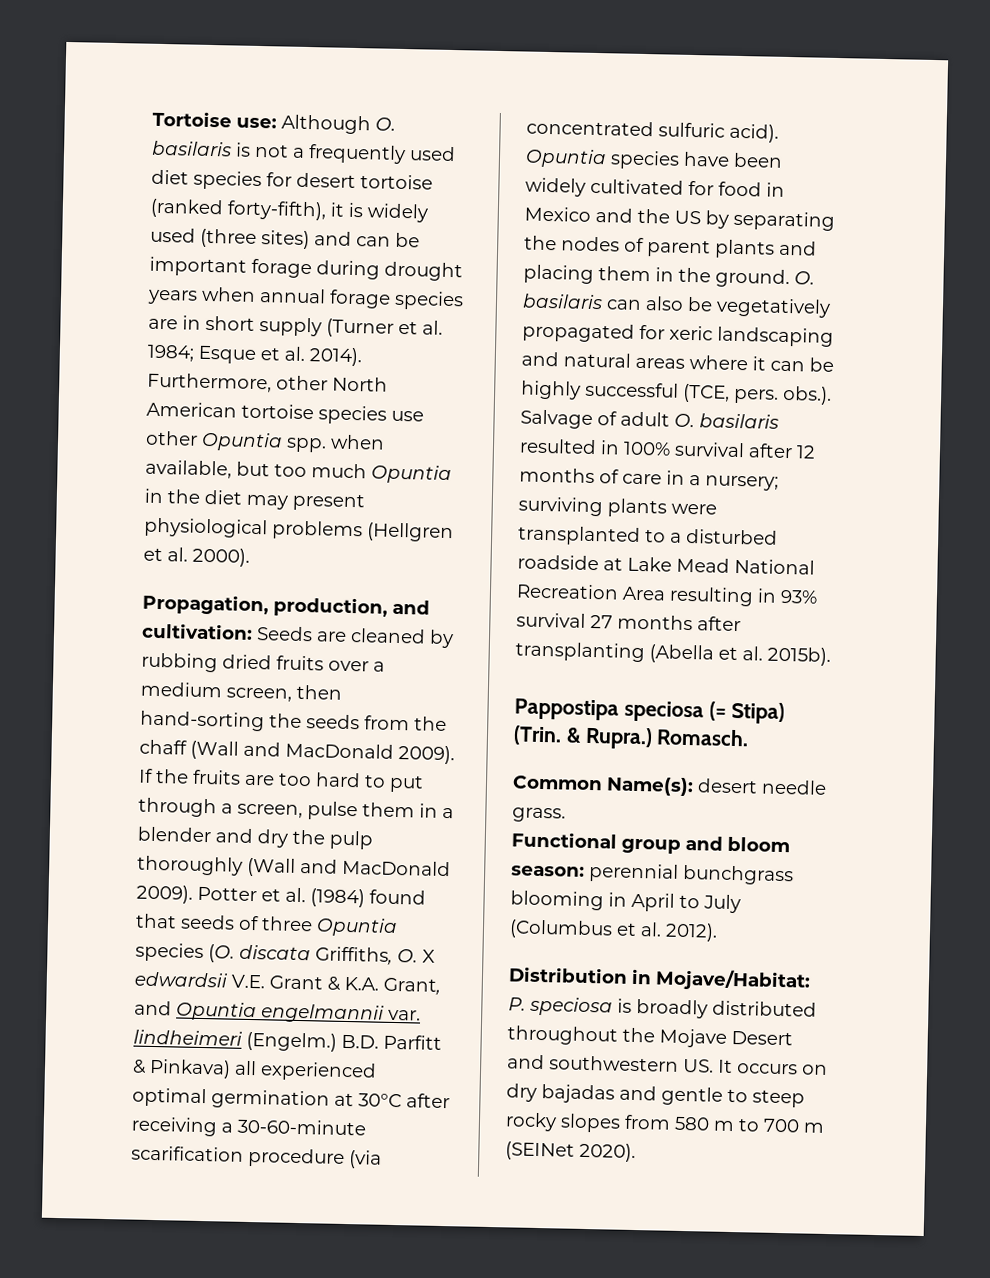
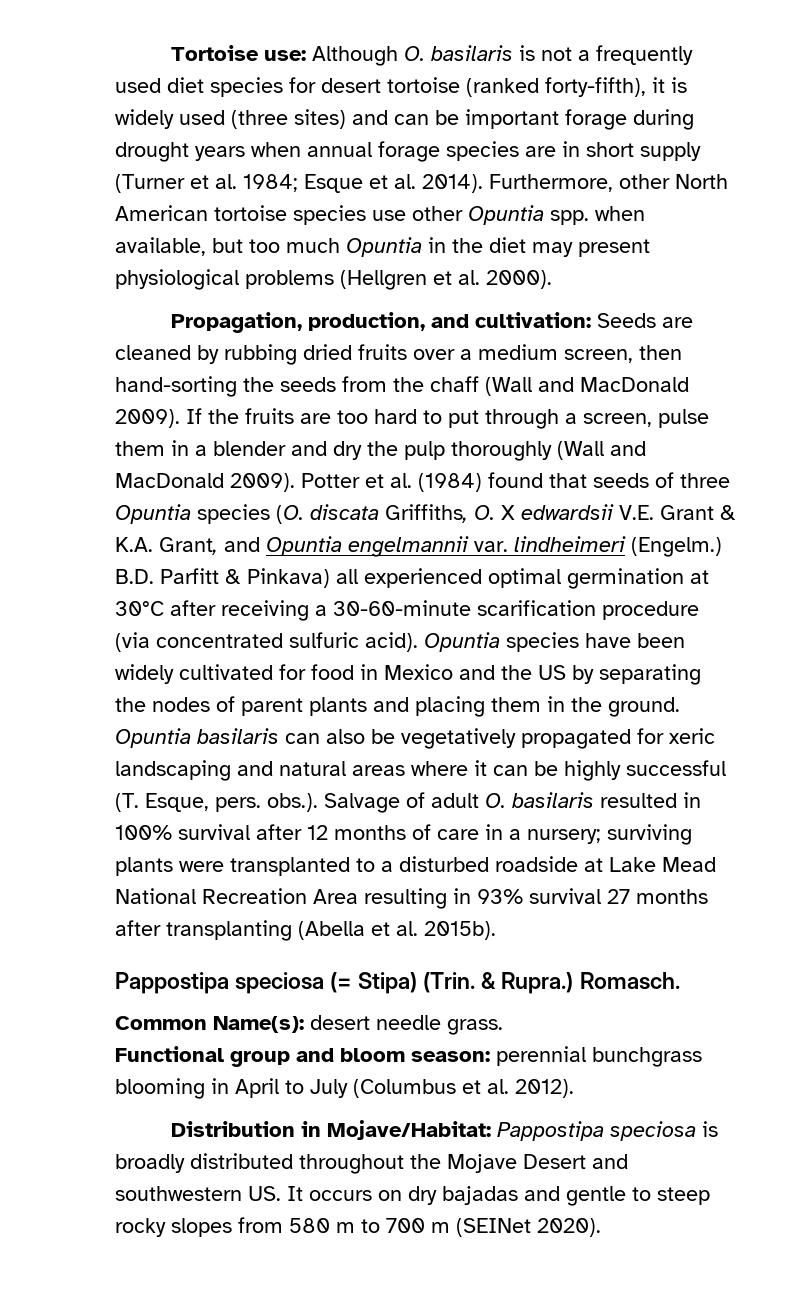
- O. basilaris can also be vegetatively propagated for xeric landscaping and natural areas where it can be highly successful (TCE, pers. obs.). Salvage of adult O. basilaris resulted in 100% survival after 12 months of care in a nursery;
+ Opuntia basilaris can also be vegetatively propagated for xeric landscaping and natural areas where it can be highly successful (T. Esque, pers. obs.). Salvage of adult O. basilaris resulted in 100% survival after 12 months of care in a nursery;
- Distribution in Mojave/Habitat: P. speciosa is broadly distributed throughout the Mojave Desert and southwestern US. It occurs on dry bajadas and gentle to steep rocky slopes from 580 m to 700 m (SEINet 2020).
+ Distribution in Mojave/Habitat: Pappostipa speciosa is broadly distributed throughout the Mojave Desert and southwestern US. It occurs on dry bajadas and gentle to steep rocky slopes from 580 m to 700 m (SEINet 2020).

